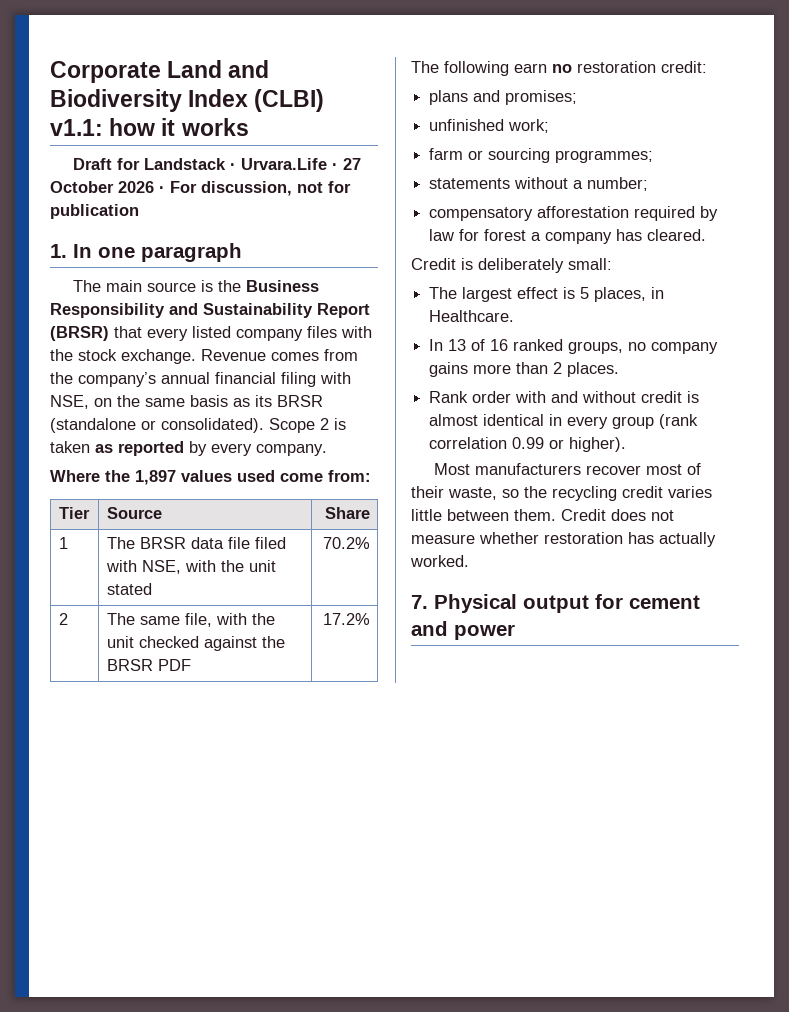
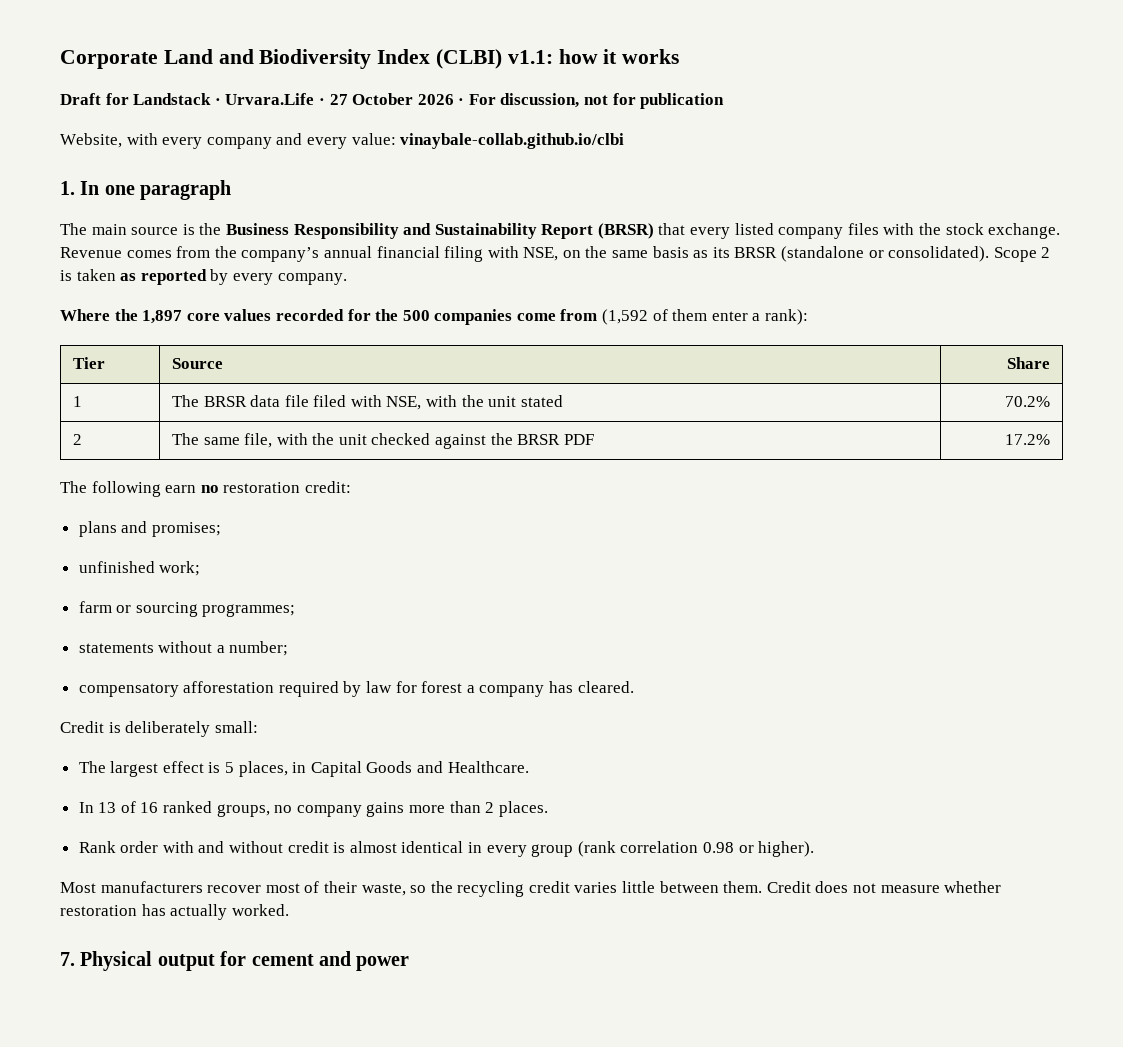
+ Website, with every company and every value: vinaybale-collab.github.io/clbi
- Where the 1,897 values used come from:
+ Where the 1,897 core values recorded for the 500 companies come from (1,592 of them enter a rank):
- The largest effect is 5 places, in Healthcare.
+ The largest effect is 5 places, in Capital Goods and Healthcare.
- Rank order with and without credit is almost identical in every group (rank correlation 0.99 or higher).
+ Rank order with and without credit is almost identical in every group (rank correlation 0.98 or higher).

